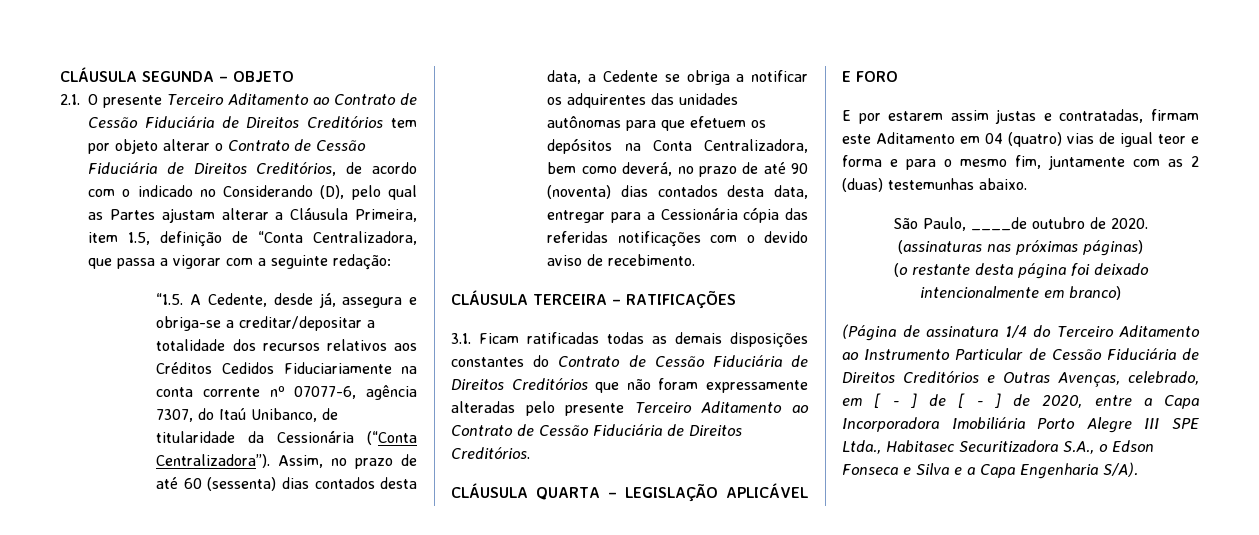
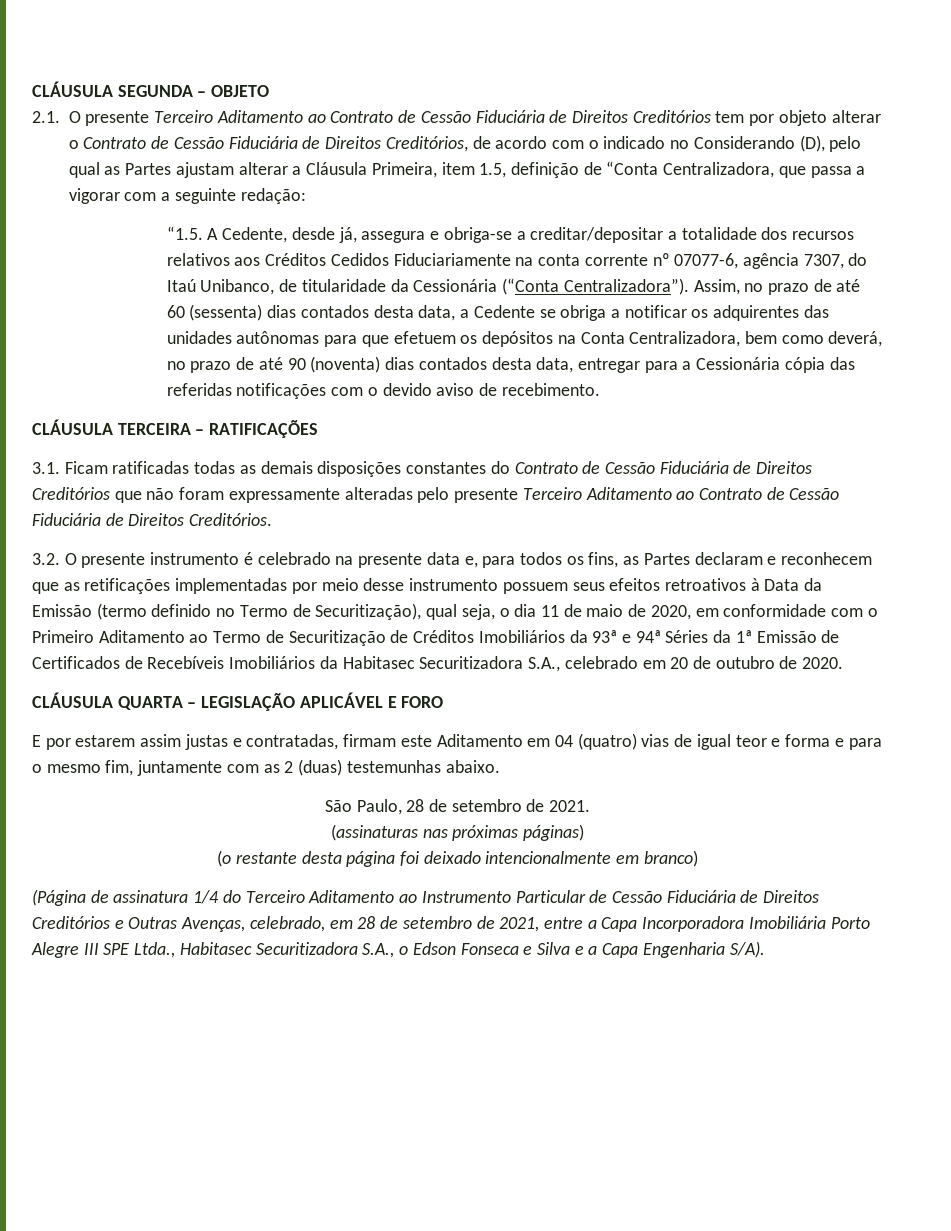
+ 3.2. O presente instrumento é celebrado na presente data e, para todos os fins, as Partes declaram e reconhecem que as retificações implementadas por meio desse instrumento possuem seus efeitos retroativos à Data da Emissão (termo definido no Termo de Securitização), qual seja, o dia 11 de maio de 2020, em conformidade com o Primeiro Aditamento ao Termo de Securitização de Créditos Imobiliários da 93ª e 94ª Séries da 1ª Emissão de Certificados de Recebíveis Imobiliários da Habitasec Securitizadora S.A., celebrado em 20 de outubro de 2020.
- São Paulo, ____de outubro de 2020.
+ São Paulo, 28 de setembro de 2021.
- (Página de assinatura 1/4 do Terceiro Aditamento ao Instrumento Particular de Cessão Fiduciária de Direitos Creditórios e Outras Avenças, celebrado, em [ - ] de [ - ] de 2020, entre a Capa Incorporadora Imobiliária Porto Alegre III SPE Ltda., Habitasec Securitizadora S.A., o Edson Fonseca e Silva e a Capa Engenharia S/A).
+ (Página de assinatura 1/4 do Terceiro Aditamento ao Instrumento Particular de Cessão Fiduciária de Direitos Creditórios e Outras Avenças, celebrado, em 28 de setembro de 2021, entre a Capa Incorporadora Imobiliária Porto Alegre III SPE Ltda., Habitasec Securitizadora S.A., o Edson Fonseca e Silva e a Capa Engenharia S/A).

